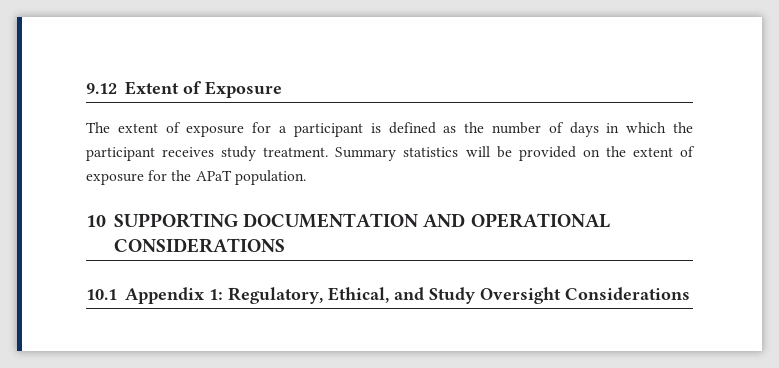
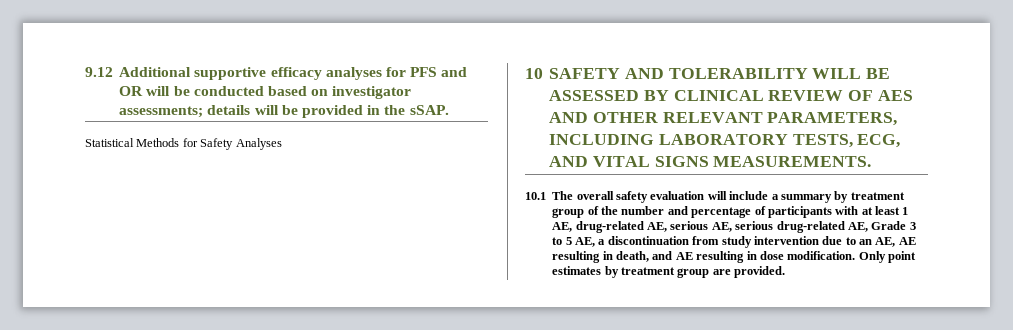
- 9.12 Extent of Exposure
- The extent of exposure for a participant is defined as the number of days in which the participant receives study treatment. Summary statistics will be provided on the extent of exposure for the APaT population.
- 10 SUPPORTING DOCUMENTATION AND OPERATIONAL CONSIDERATIONS
- 10.1 Appendix 1: Regulatory, Ethical, and Study Oversight Considerations
+ 9.12 Additional supportive efficacy analyses for PFS and OR will be conducted based on investigator assessments; details will be provided in the sSAP.
+ Statistical Methods for Safety Analyses
+ 10 SAFETY AND TOLERABILITY WILL BE ASSESSED BY CLINICAL REVIEW OF AES AND OTHER RELEVANT PARAMETERS, INCLUDING LABORATORY TESTS, ECG, AND VITAL SIGNS MEASUREMENTS.
+ 10.1 The overall safety evaluation will include a summary by treatment group of the number and percentage of participants with at least 1 AE, drug-related AE, serious AE, serious drug-related AE, Grade 3 to 5 AE, a discontinuation from study intervention due to an AE, AE resulting in death, and AE resulting in dose modification. Only point estimates by treatment group are provided.

